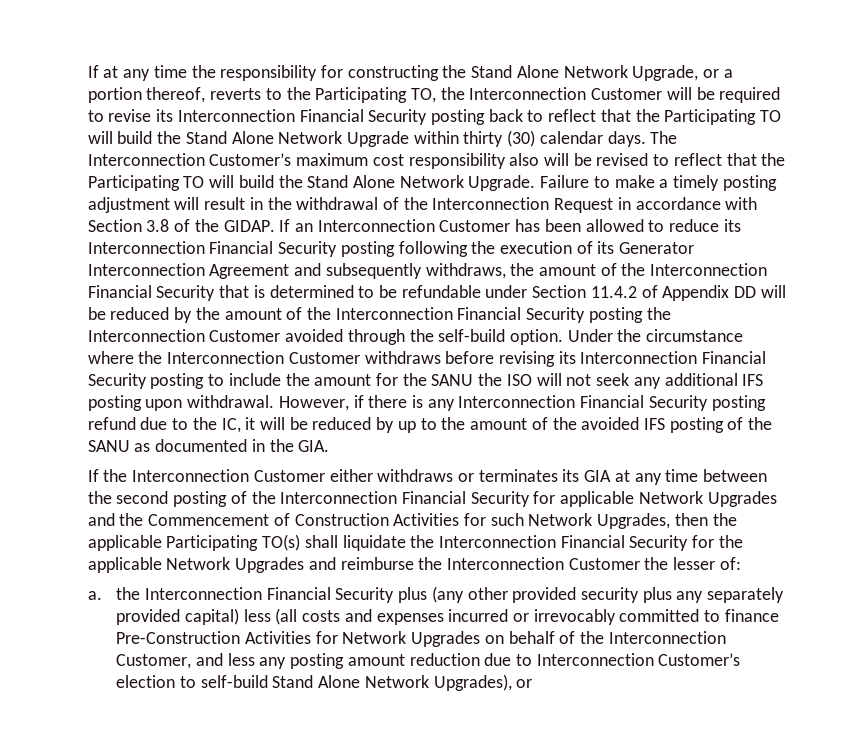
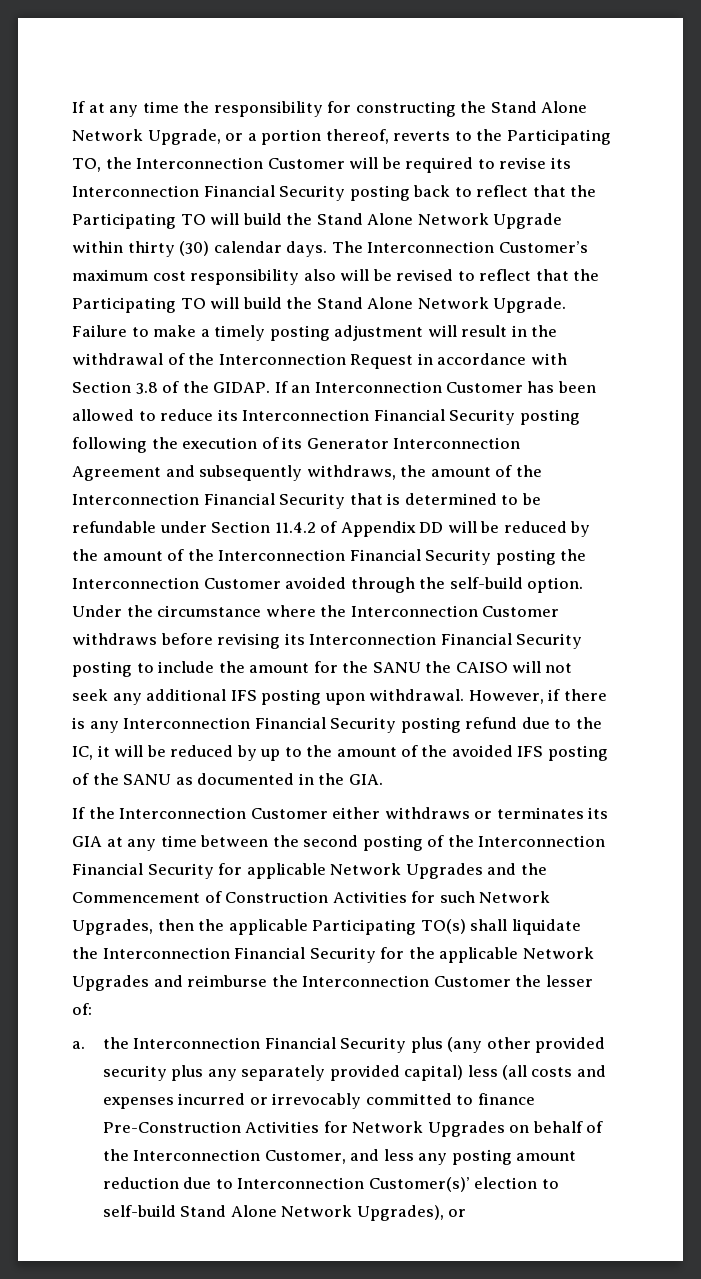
- Under the circumstance where the Interconnection Customer withdraws before revising its Interconnection Financial Security posting to include the amount for the SANU the ISO will not seek any additional IFS posting upon withdrawal.
+ Under the circumstance where the Interconnection Customer withdraws before revising its Interconnection Financial Security posting to include the amount for the SANU the CAISO will not seek any additional IFS posting upon withdrawal.
- a. the Interconnection Financial Security plus (any other provided security plus any separately provided capital) less (all costs and expenses incurred or irrevocably committed to finance Pre-Construction Activities for Network Upgrades on behalf of the Interconnection Customer, and less any posting amount reduction due to Interconnection Customer’s election to self-build Stand Alone Network Upgrades), or
+ a. the Interconnection Financial Security plus (any other provided security plus any separately provided capital) less (all costs and expenses incurred or irrevocably committed to finance Pre-Construction Activities for Network Upgrades on behalf of the Interconnection Customer, and less any posting amount reduction due to Interconnection Customer(s)’ election to self-build Stand Alone Network Upgrades), or

